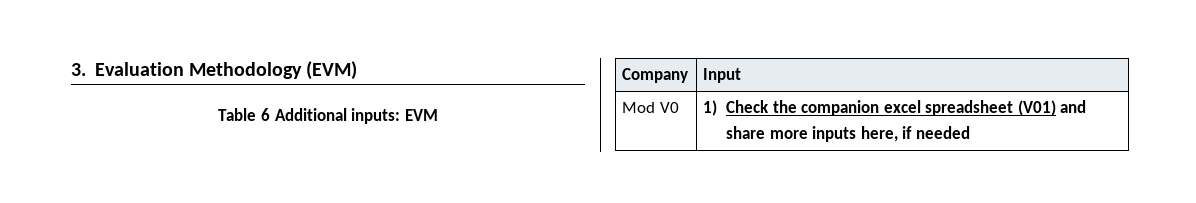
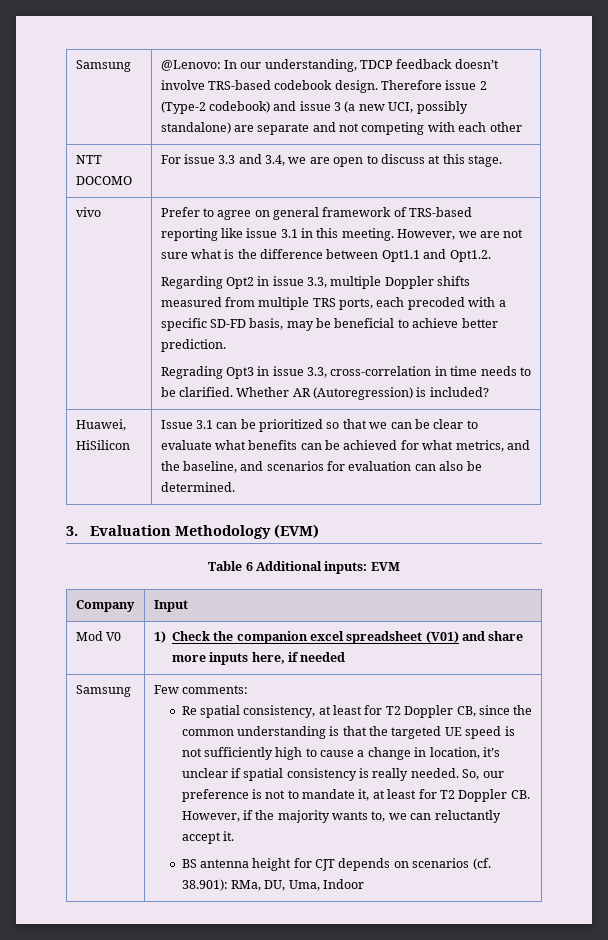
+ Samsung | @Lenovo: In our understanding, TDCP feedback doesn’t involve TRS-based codebook design. Therefore issue 2 (Type-2 codebook) and issue 3 (a new UCI, possibly standalone) are separate and not competing with each other
+ NTT DOCOMO | For issue 3.3 and 3.4, we are open to discuss at this stage.
+ vivo | Prefer to agree on general framework of TRS-based reporting like issue 3.1 in this meeting. However, we are not sure what is the difference between Opt1.1 and Opt1.2.
+ Regarding Opt2 in issue 3.3, multiple Doppler shifts measured from multiple TRS ports, each precoded with a specific SD-FD basis, may be beneficial to achieve better prediction.
+ Regrading Opt3 in issue 3.3, cross-correlation in time needs to be clarified. Whether AR (Autoregression) is included?
+ Huawei, HiSilicon | Issue 3.1 can be prioritized so that we can be clear to evaluate what benefits can be achieved for what metrics, and the baseline, and scenarios for evaluation can also be determined.
+ Samsung | Few comments:
+ Re spatial consistency, at least for T2 Doppler CB, since the common understanding is that the targeted UE speed is not sufficiently high to cause a change in location, it’s unclear if spatial consistency is really needed. So, our preference is not to mandate it, at least for T2 Doppler CB. However, if the majority wants to, we can reluctantly accept it.
+ BS antenna height for CJT depends on scenarios (cf. 38.901): RMa, DU, Uma, Indoor

